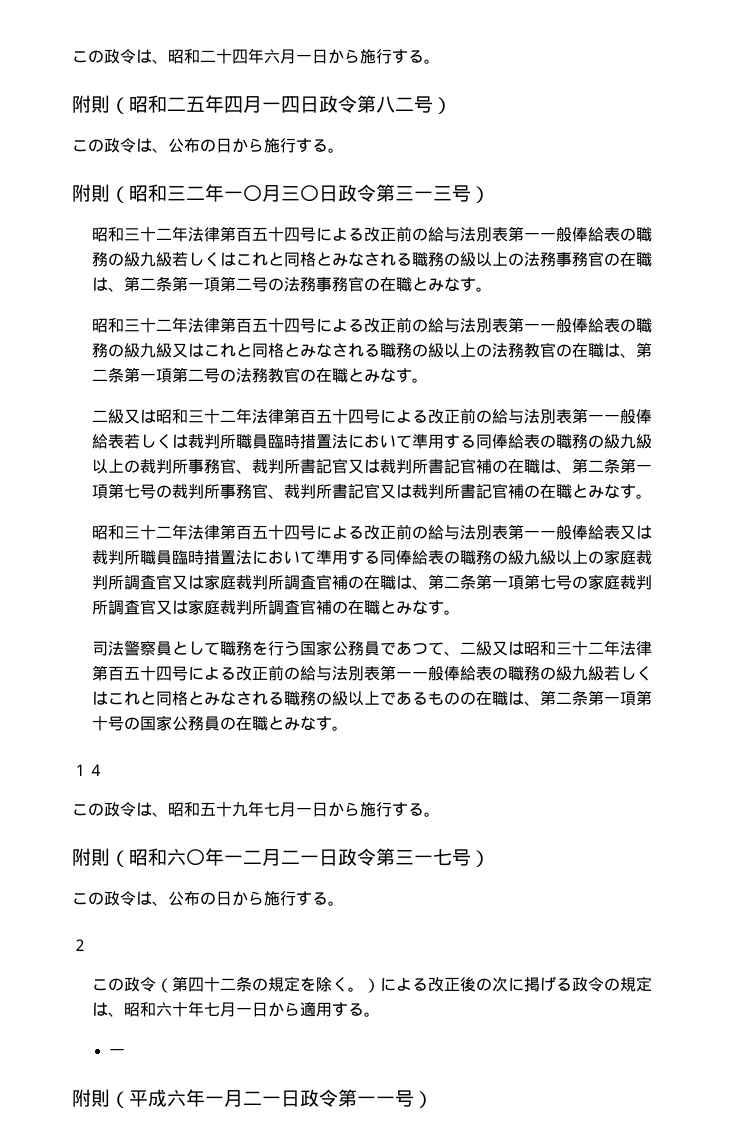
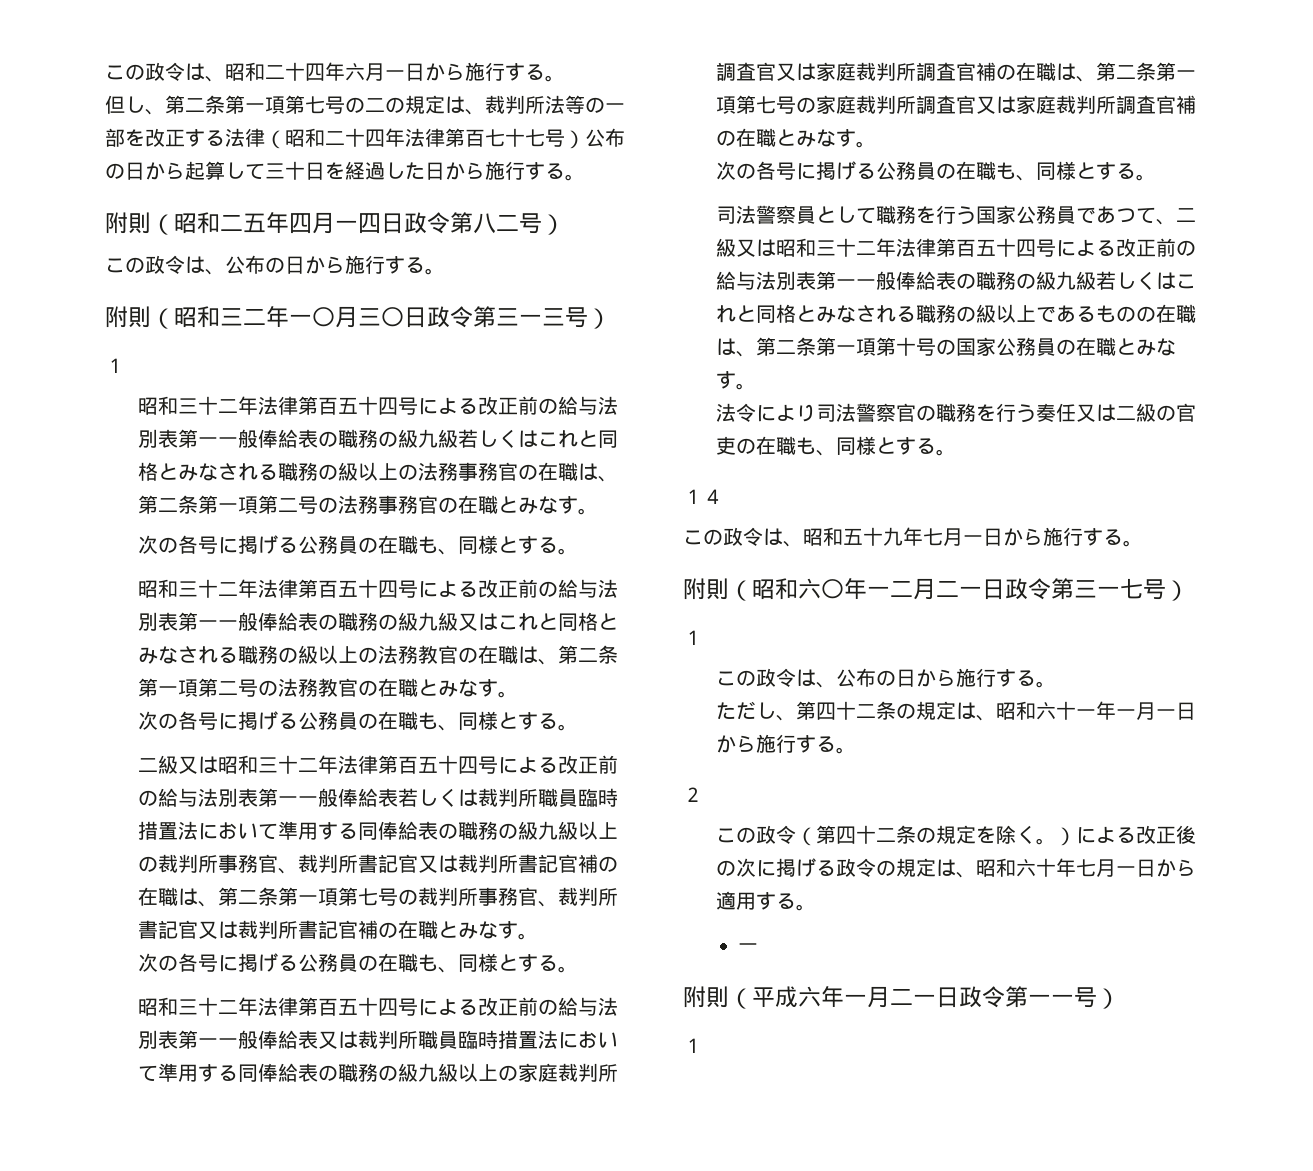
+ 但し、第二条第一項第七号の二の規定は、裁判所法等の一部を改正する法律（昭和二十四年法律第百七十七号）公布の日から起算して三十日を経過した日から施行する。
  附則（昭和三二年一〇月三〇日政令第三一三号）
+ １
  昭和三十二年法律第百五十四号による改正前の給与法別表第一一般俸給表の職務の級九級若しくはこれと同格とみなされる職務の級以上の法務事務官の在職は、第二条第一項第二号の法務事務官の在職とみなす。
+ 次の各号に掲げる公務員の在職も、同様とする。
  昭和三十二年法律第百五十四号による改正前の給与法別表第一一般俸給表の職務の級九級又はこれと同格とみなされる職務の級以上の法務教官の在職は、第二条第一項第二号の法務教官の在職とみなす。
+ 次の各号に掲げる公務員の在職も、同様とする。
  二級又は昭和三十二年法律第百五十四号による改正前の給与法別表第一一般俸給表若しくは裁判所職員臨時措置法において準用する同俸給表の職務の級九級以上の裁判所事務官、裁判所書記官又は裁判所書記官補の在職は、第二条第一項第七号の裁判所事務官、裁判所書記官又は裁判所書記官補の在職とみなす。
+ 次の各号に掲げる公務員の在職も、同様とする。
  昭和三十二年法律第百五十四号による改正前の給与法別表第一一般俸給表又は裁判所職員臨時措置法において準用する同俸給表の職務の級九級以上の家庭裁判所調査官又は家庭裁判所調査官補の在職は、第二条第一項第七号の家庭裁判所調査官又は家庭裁判所調査官補の在職とみなす。
+ 次の各号に掲げる公務員の在職も、同様とする。
+ 法令により司法警察官の職務を行う奏任又は二級の官吏の在職も、同様とする。
  附則（昭和六〇年一二月二一日政令第三一七号）
+ １
  この政令は、公布の日から施行する。
+ ただし、第四十二条の規定は、昭和六十一年一月一日から施行する。
  附則（平成六年一月二一日政令第一一号）
+ １

